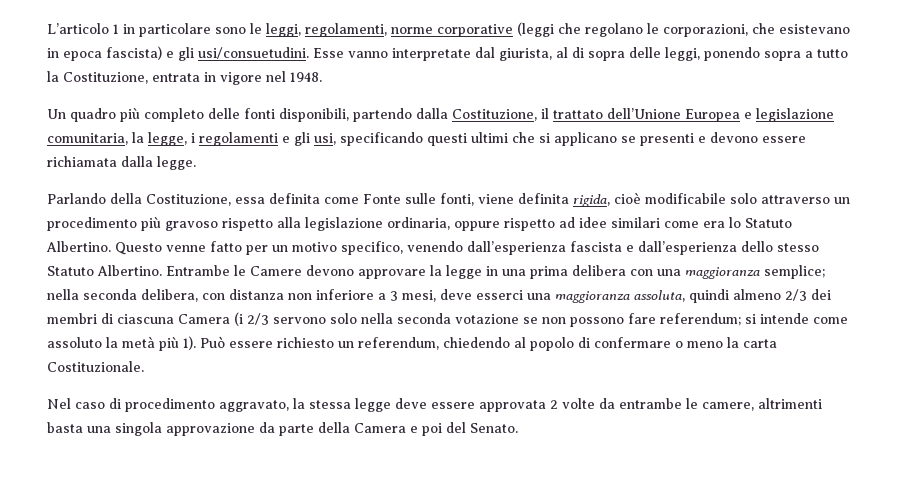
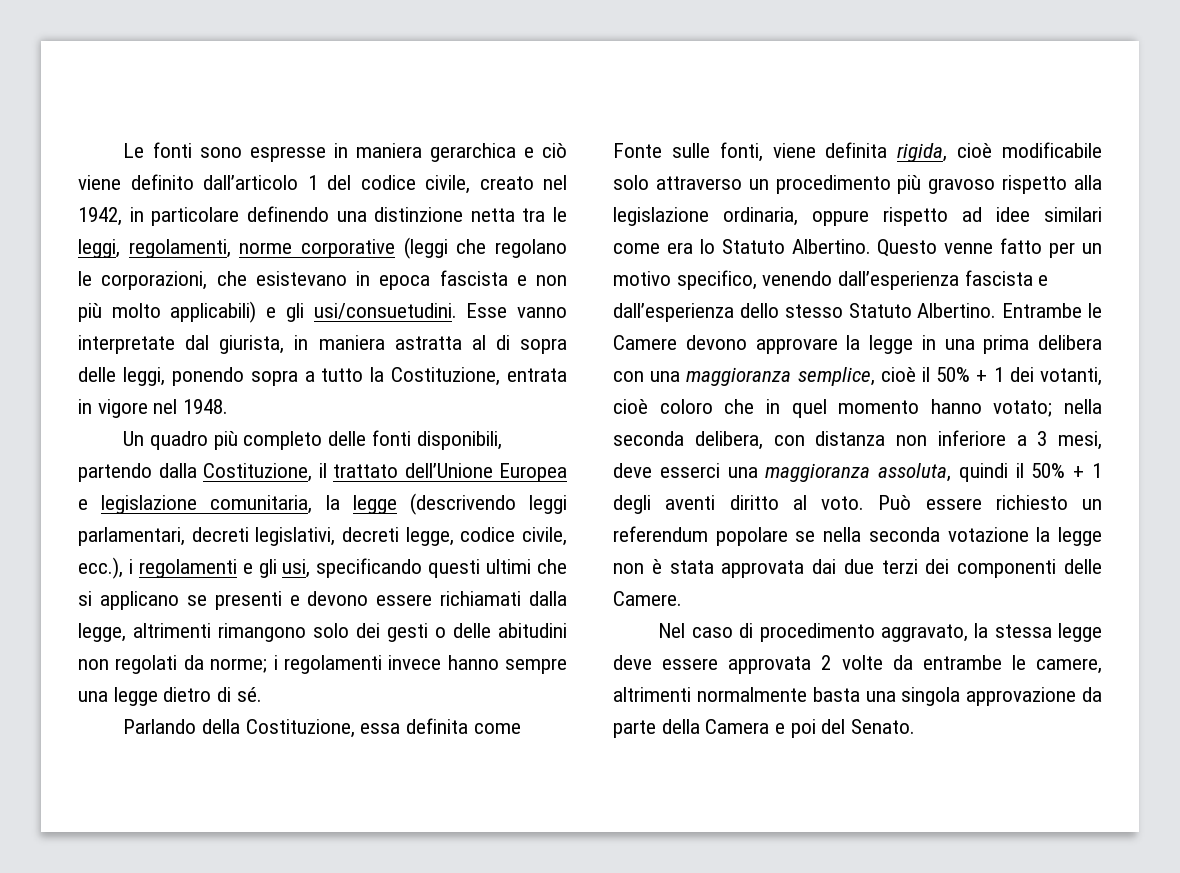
- L’articolo 1 in particolare sono le leggi, regolamenti, norme corporative (leggi che regolano le corporazioni, che esistevano in epoca fascista) e gli usi/consuetudini.
+ Le fonti sono espresse in maniera gerarchica e ciò viene definito dall’articolo 1 del codice civile, creato nel 1942, in particolare definendo una distinzione netta tra le leggi, regolamenti, norme corporative (leggi che regolano le corporazioni, che esistevano in epoca fascista e non più molto applicabili) e gli usi/consuetudini.
- Esse vanno interpretate dal giurista, al di sopra delle leggi, ponendo sopra a tutto la Costituzione, entrata in vigore nel 1948.
+ Esse vanno interpretate dal giurista, in maniera astratta al di sopra delle leggi, ponendo sopra a tutto la Costituzione, entrata in vigore nel 1948.
- Un quadro più completo delle fonti disponibili, partendo dalla Costituzione, il trattato dell’Unione Europea e legislazione comunitaria, la legge, i regolamenti e gli usi, specificando questi ultimi che si applicano se presenti e devono essere richiamata dalla legge.
+ Un quadro più completo delle fonti disponibili, partendo dalla Costituzione, il trattato dell’Unione Europea e legislazione comunitaria, la legge (descrivendo leggi parlamentari, decreti legislativi, decreti legge, codice civile, ecc.), i regolamenti e gli usi, specificando questi ultimi che si applicano se presenti e devono essere richiamati dalla legge, altrimenti rimangono solo dei gesti o delle abitudini non regolati da norme; i regolamenti invece hanno sempre una legge dietro di sé.
- Entrambe le Camere devono approvare la legge in una prima delibera con una maggioranza semplice; nella seconda delibera, con distanza non inferiore a 3 mesi, deve esserci una maggioranza assoluta, quindi almeno 2/3 dei membri di ciascuna Camera (i 2/3 servono solo nella seconda votazione se non possono fare referendum; si intende come assoluto la metà più 1). Può essere richiesto un referendum, chiedendo al popolo di confermare o meno la carta Costituzionale.
+ Entrambe le Camere devono approvare la legge in una prima delibera con una maggioranza semplice, cioè il 50% + 1 dei votanti, cioè coloro che in quel momento hanno votato; nella seconda delibera, con distanza non inferiore a 3 mesi, deve esserci una maggioranza assoluta, quindi il 50% + 1 degli aventi diritto al voto. Può essere richiesto un referendum popolare se nella seconda votazione la legge non è stata approvata dai due terzi dei componenti delle Camere.
- Nel caso di procedimento aggravato, la stessa legge deve essere approvata 2 volte da entrambe le camere, altrimenti basta una singola approvazione da parte della Camera e poi del Senato.
+ Nel caso di procedimento aggravato, la stessa legge deve essere approvata 2 volte da entrambe le camere, altrimenti normalmente basta una singola approvazione da parte della Camera e poi del Senato.

